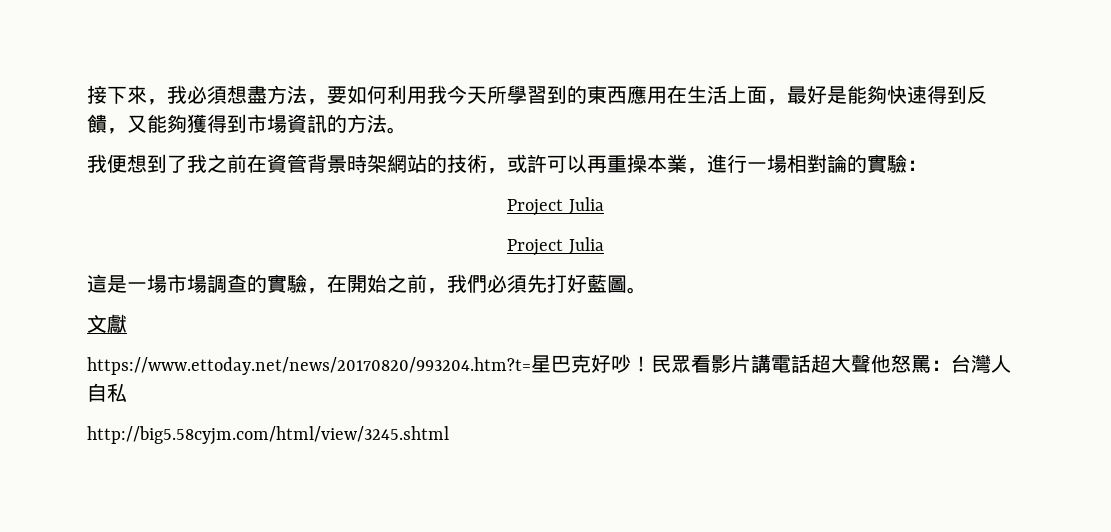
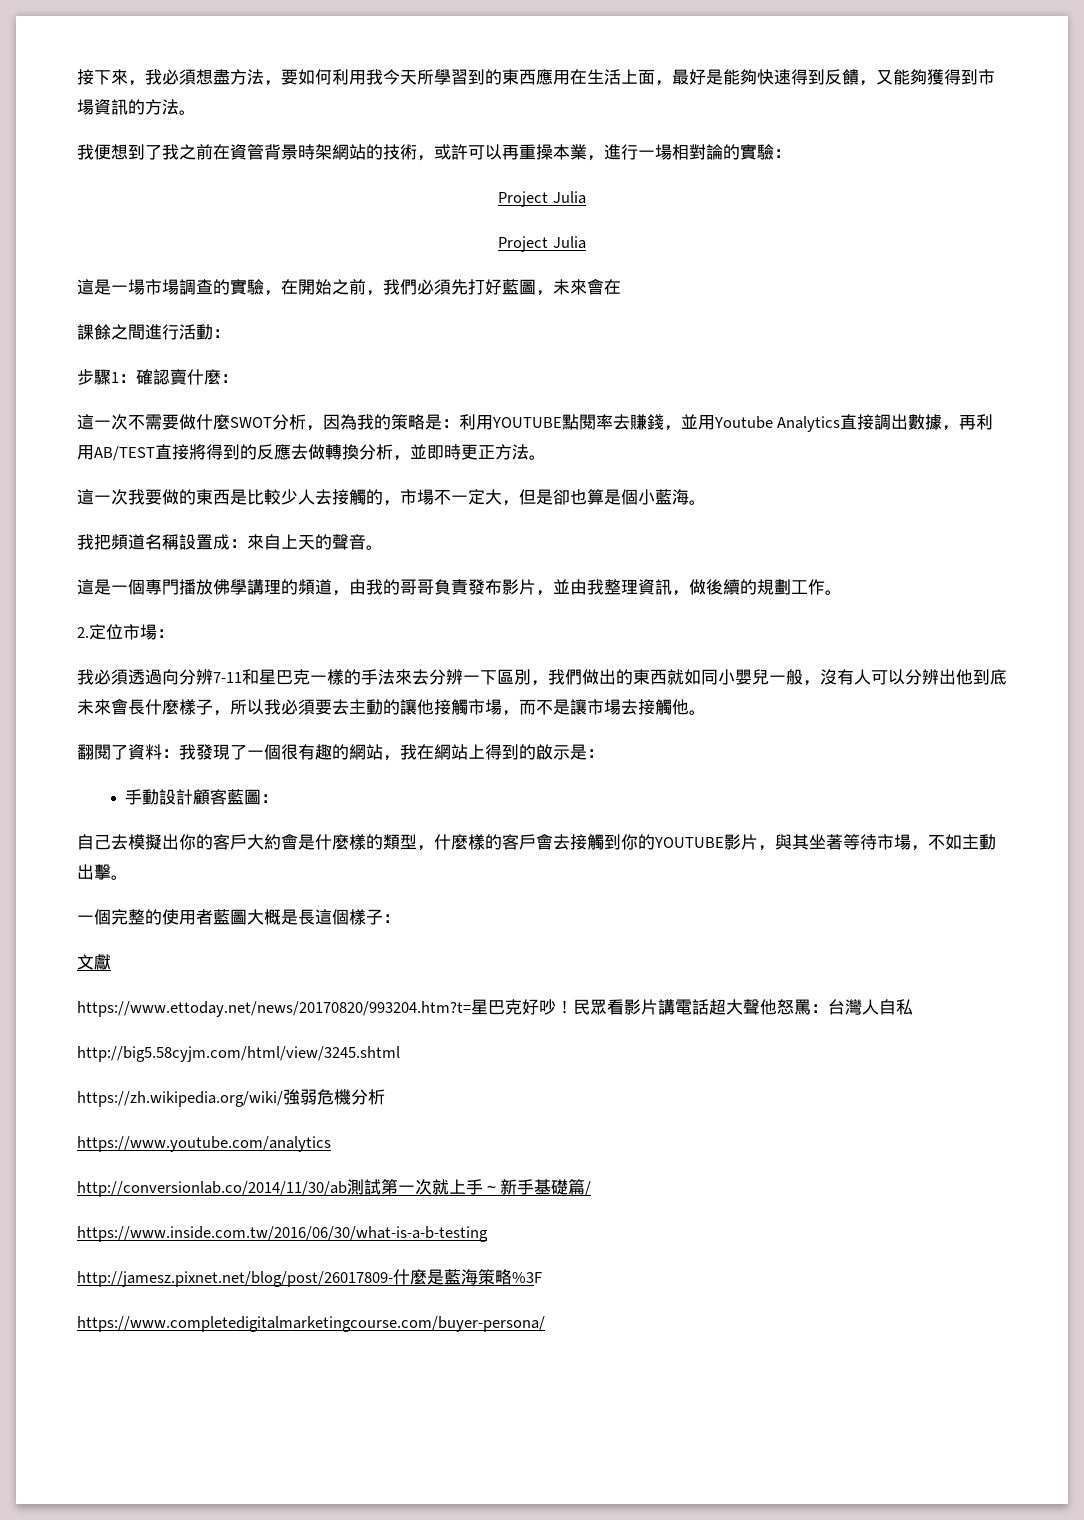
- 這是一場市場調查的實驗，在開始之前，我們必須先打好藍圖。
+ 這是一場市場調查的實驗，在開始之前，我們必須先打好藍圖，未來會在
+ 課餘之間進行活動：
+ 步驟1：確認賣什麼：
+ 這一次不需要做什麼SWOT分析，因為我的策略是：利用YOUTUBE點閱率去賺錢，並用Youtube Analytics直接調出數據，再利用AB/TEST直接將得到的反應去做轉換分析，並即時更正方法。
+ 這一次我要做的東西是比較少人去接觸的，市場不一定大，但是卻也算是個小藍海。
+ 我把頻道名稱設置成：來自上天的聲音。
+ 這是一個專門播放佛學講理的頻道，由我的哥哥負責發布影片，並由我整理資訊，做後續的規劃工作。
+ 2.定位市場：
+ 我必須透過向分辨7-11和星巴克一樣的手法來去分辨一下區別，我們做出的東西就如同小嬰兒一般，沒有人可以分辨出他到底未來會長什麼樣子，所以我必須要去主動的讓他接觸市場，而不是讓市場去接觸他。
+ 翻閱了資料：我發現了一個很有趣的網站，我在網站上得到的啟示是：
+ 手動設計顧客藍圖：
+ 自己去模擬出你的客戶大約會是什麼樣的類型，什麼樣的客戶會去接觸到你的YOUTUBE影片，與其坐著等待市場，不如主動出擊。
+ 一個完整的使用者藍圖大概是長這個樣子：
+ https://zh.wikipedia.org/wiki/強弱危機分析
+ https://www.youtube.com/analytics
+ http://conversionlab.co/2014/11/30/ab測試第一次就上手～新手基礎篇/
+ https://www.inside.com.tw/2016/06/30/what-is-a-b-testing
+ http://jamesz.pixnet.net/blog/post/26017809-什麼是藍海策略%3F
+ https://www.completedigitalmarketingcourse.com/buyer-persona/

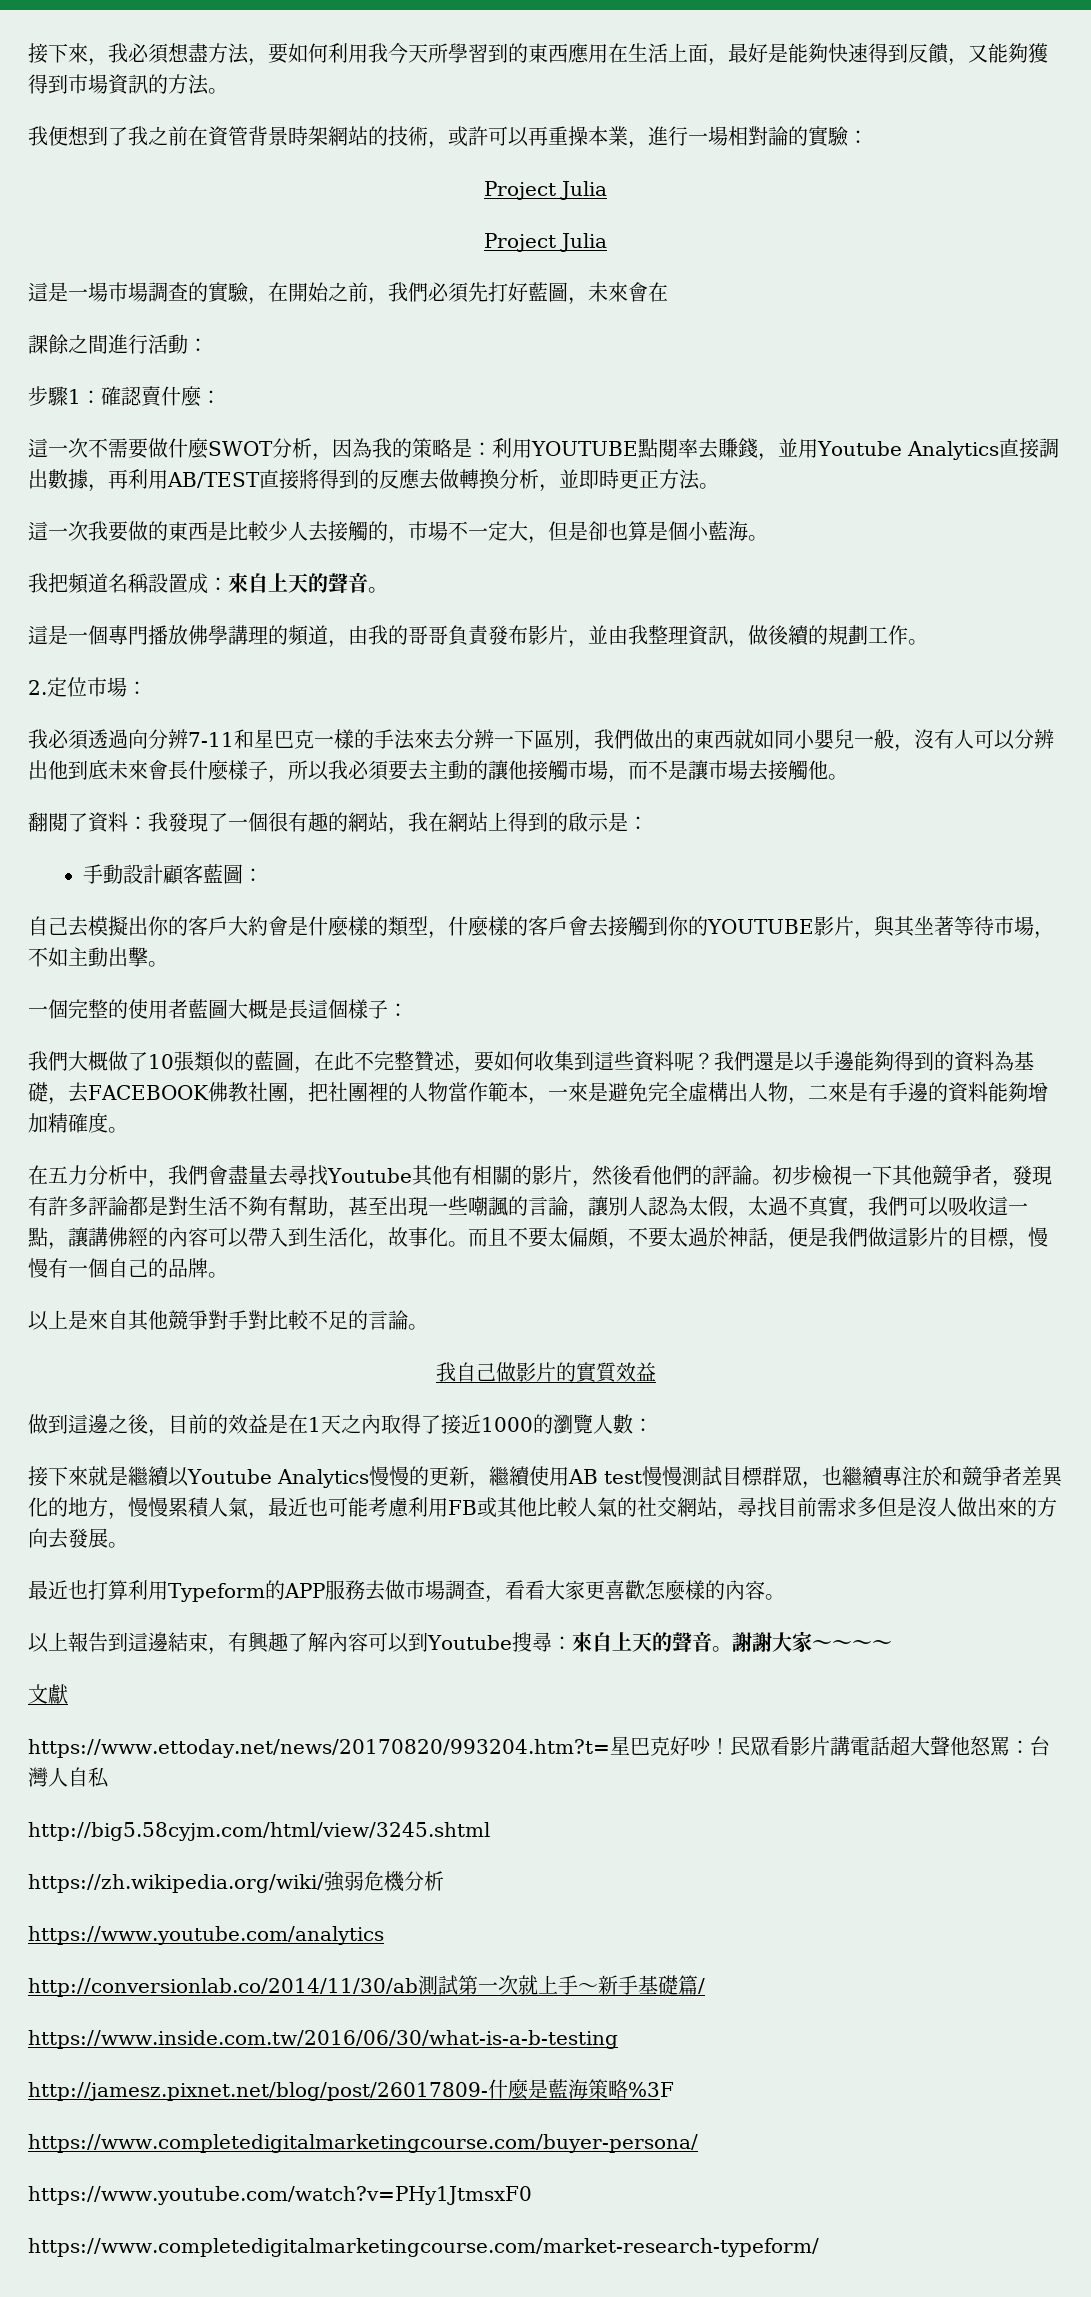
+ 我們大概做了10張類似的藍圖，在此不完整贊述，要如何收集到這些資料呢？我們還是以手邊能夠得到的資料為基礎，去FACEBOOK佛教社團，把社團裡的人物當作範本，一來是避免完全虛構出人物，二來是有手邊的資料能夠增加精確度。
+ 在五力分析中，我們會盡量去尋找Youtube其他有相關的影片，然後看他們的評論。初步檢視一下其他競爭者，發現有許多評論都是對生活不夠有幫助，甚至出現一些嘲諷的言論，讓別人認為太假，太過不真實，我們可以吸收這一點，讓講佛經的內容可以帶入到生活化，故事化。而且不要太偏頗，不要太過於神話，便是我們做這影片的目標，慢慢有一個自己的品牌。
+ 以上是來自其他競爭對手對比較不足的言論。
+ 我自己做影片的實質效益
+ 做到這邊之後，目前的效益是在1天之內取得了接近1000的瀏覽人數：
+ 接下來就是繼續以Youtube Analytics慢慢的更新，繼續使用AB test慢慢測試目標群眾，也繼續專注於和競爭者差異化的地方，慢慢累積人氣，最近也可能考慮利用FB或其他比較人氣的社交網站，尋找目前需求多但是沒人做出來的方向去發展。
+ 最近也打算利用Typeform的APP服務去做市場調查，看看大家更喜歡怎麼樣的內容。
+ 以上報告到這邊結束，有興趣了解內容可以到Youtube搜尋：來自上天的聲音。謝謝大家～～～～
+ https://www.youtube.com/watch?v=PHy1JtmsxF0
+ https://www.completedigitalmarketingcourse.com/market-research-typeform/

